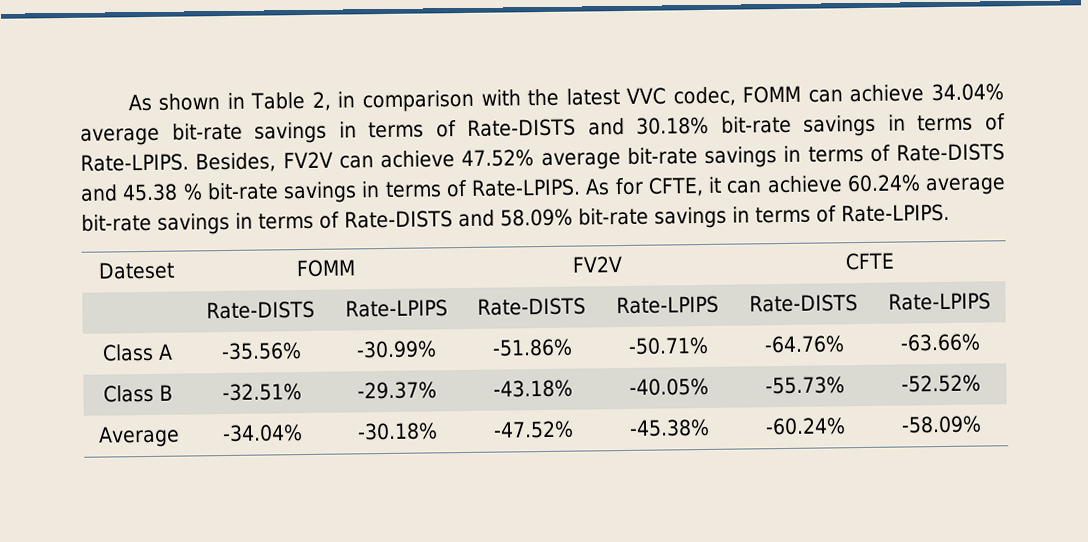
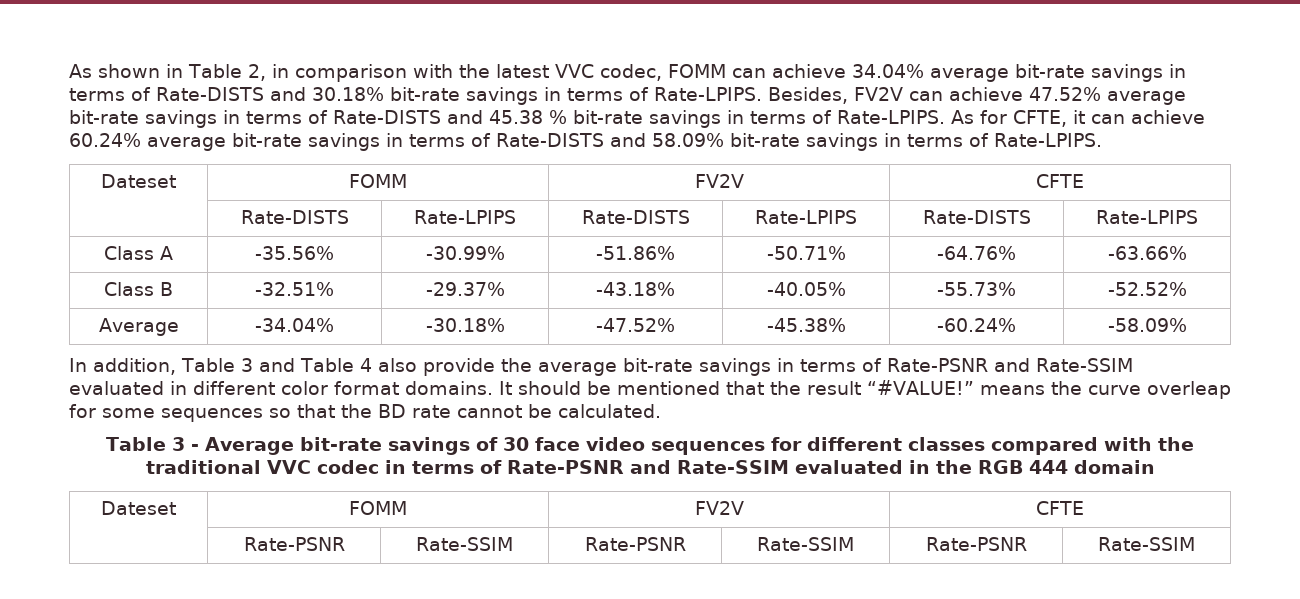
+ In addition, Table 3 and Table 4 also provide the average bit-rate savings in terms of Rate-PSNR and Rate-SSIM evaluated in different color format domains. It should be mentioned that the result “#VALUE!” means the curve overleap for some sequences so that the BD rate cannot be calculated.
+ Table 3 - Average bit-rate savings of 30 face video sequences for different classes compared with the traditional VVC codec in terms of Rate-PSNR and Rate-SSIM evaluated in the RGB 444 domain
+ Dateset | FOMM | FV2V | CFTE
+ | Rate-PSNR | Rate-SSIM | Rate-PSNR | Rate-SSIM | Rate-PSNR | Rate-SSIM

